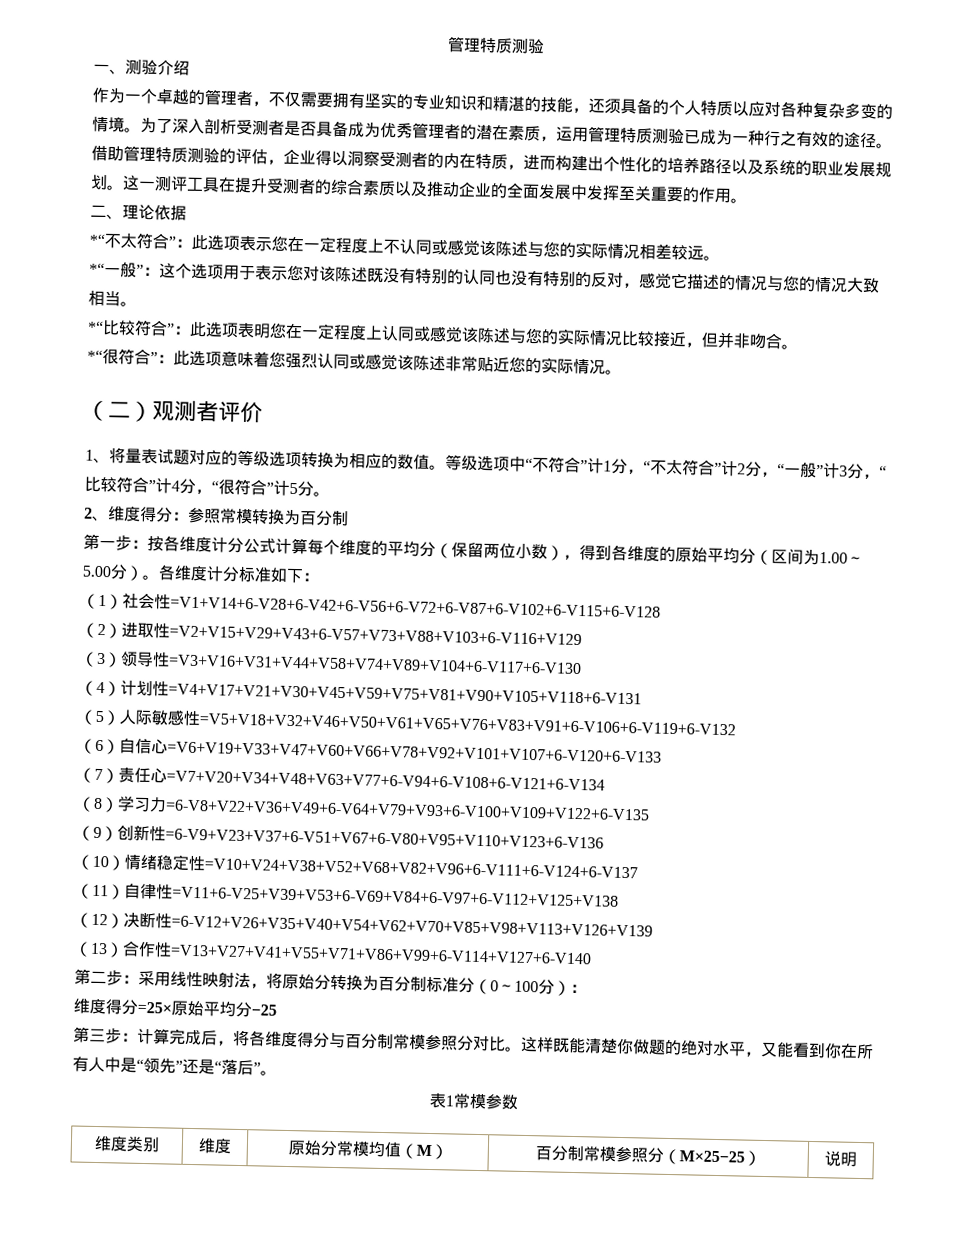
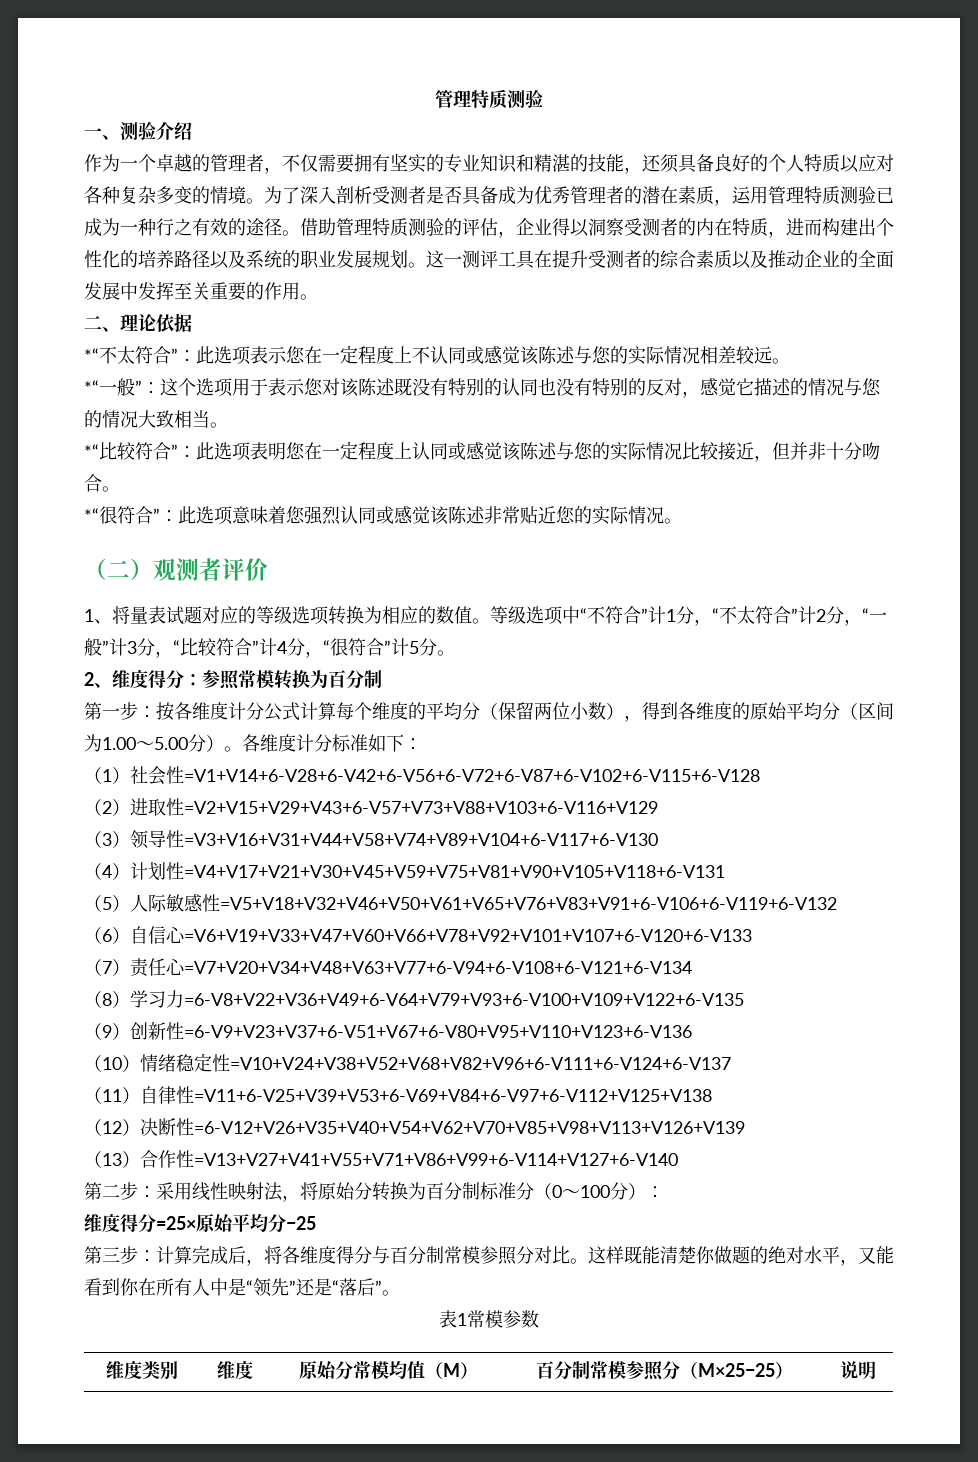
- 作为一个卓越的管理者，不仅需要拥有坚实的专业知识和精湛的技能，还须具备的个人特质以应对各种复杂多变的情境。
+ 作为一个卓越的管理者，不仅需要拥有坚实的专业知识和精湛的技能，还须具备良好的个人特质以应对各种复杂多变的情境。
- *“比较符合”：此选项表明您在一定程度上认同或感觉该陈述与您的实际情况比较接近，但并非吻合。
+ *“比较符合”：此选项表明您在一定程度上认同或感觉该陈述与您的实际情况比较接近，但并非十分吻合。

